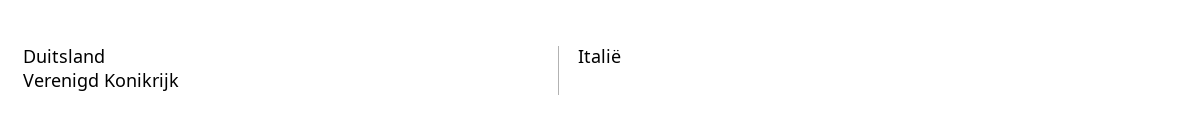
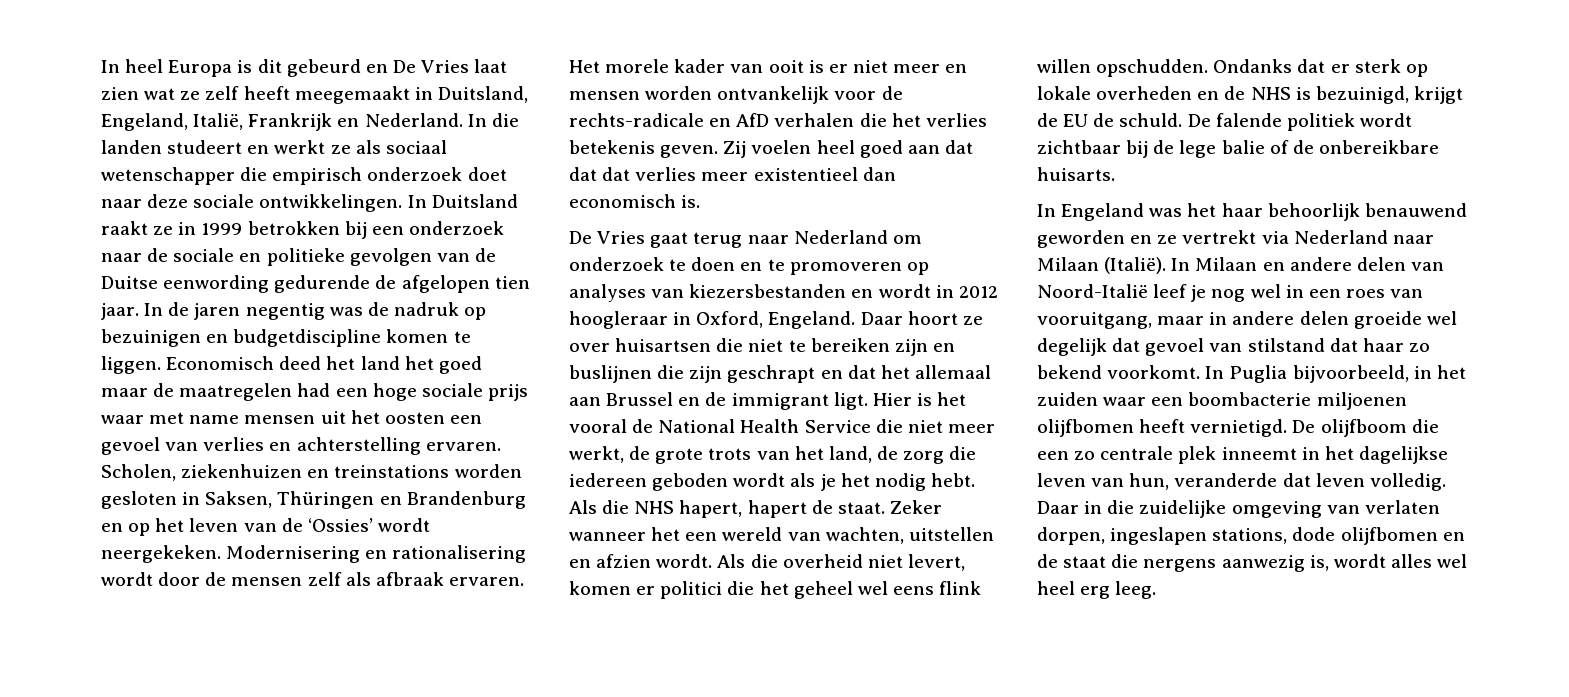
- Duitsland
- Verenigd Konikrijk
- Italië
+ In heel Europa is dit gebeurd en De Vries laat zien wat ze zelf heeft meegemaakt in Duitsland, Engeland, Italië, Frankrijk en Nederland. In die landen studeert en werkt ze als sociaal wetenschapper die empirisch onderzoek doet naar deze sociale ontwikkelingen. In Duitsland raakt ze in 1999 betrokken bij een onderzoek naar de sociale en politieke gevolgen van de Duitse eenwording gedurende de afgelopen tien jaar. In de jaren negentig was de nadruk op bezuinigen en budgetdiscipline komen te liggen. Economisch deed het land het goed maar de maatregelen had een hoge sociale prijs waar met name mensen uit het oosten een gevoel van verlies en achterstelling ervaren. Scholen, ziekenhuizen en treinstations worden gesloten in Saksen, Thüringen en Brandenburg en op het leven van de ‘Ossies’ wordt neergekeken. Modernisering en rationalisering wordt door de mensen zelf als afbraak ervaren. Het morele kader van ooit is er niet meer en mensen worden ontvankelijk voor de rechts-radicale en AfD verhalen die het verlies betekenis geven. Zij voelen heel goed aan dat dat dat verlies meer existentieel dan economisch is.
+ De Vries gaat terug naar Nederland om onderzoek te doen en te promoveren op analyses van kiezersbestanden en wordt in 2012 hoogleraar in Oxford, Engeland. Daar hoort ze over huisartsen die niet te bereiken zijn en buslijnen die zijn geschrapt en dat het allemaal aan Brussel en de immigrant ligt. Hier is het vooral de National Health Service die niet meer werkt, de grote trots van het land, de zorg die iedereen geboden wordt als je het nodig hebt. Als die NHS hapert, hapert de staat. Zeker wanneer het een wereld van wachten, uitstellen en afzien wordt. Als die overheid niet levert, komen er politici die het geheel wel eens flink willen opschudden. Ondanks dat er sterk op lokale overheden en de NHS is bezuinigd, krijgt de EU de schuld. De falende politiek wordt zichtbaar bij de lege balie of de onbereikbare huisarts.
+ In Engeland was het haar behoorlijk benauwend geworden en ze vertrekt via Nederland naar Milaan (Italië). In Milaan en andere delen van Noord-Italië leef je nog wel in een roes van vooruitgang, maar in andere delen groeide wel degelijk dat gevoel van stilstand dat haar zo bekend voorkomt. In Puglia bijvoorbeeld, in het zuiden waar een boombacterie miljoenen olijfbomen heeft vernietigd. De olijfboom die een zo centrale plek inneemt in het dagelijkse leven van hun, veranderde dat leven volledig. Daar in die zuidelijke omgeving van verlaten dorpen, ingeslapen stations, dode olijfbomen en de staat die nergens aanwezig is, wordt alles wel heel erg leeg.

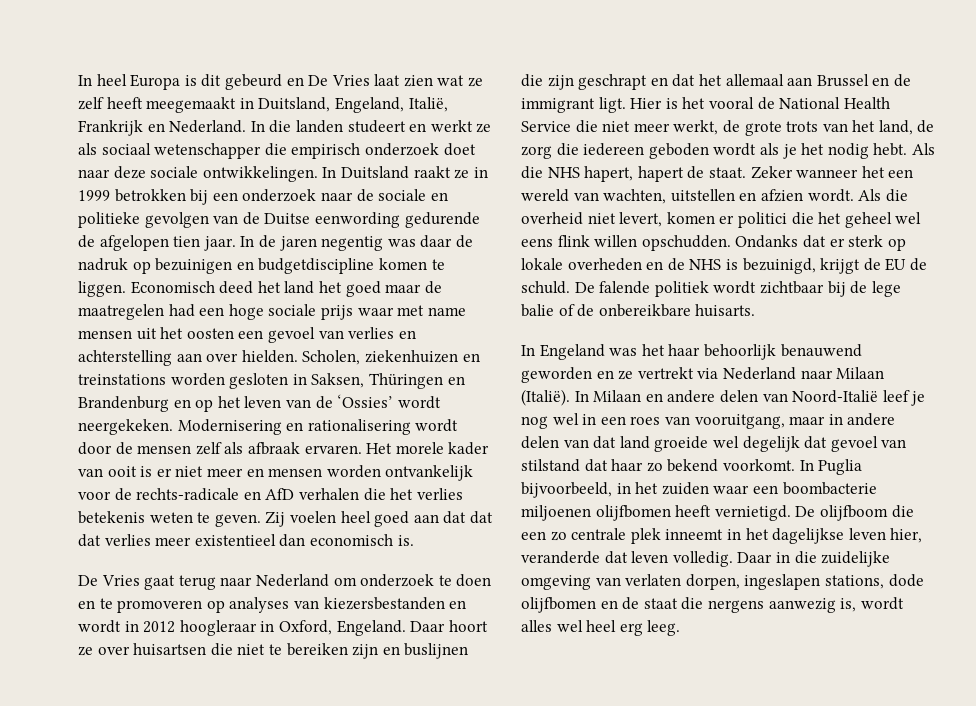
- In de jaren negentig was de nadruk op bezuinigen en budgetdiscipline komen te liggen.
+ In de jaren negentig was daar de nadruk op bezuinigen en budgetdiscipline komen te liggen.
- Economisch deed het land het goed maar de maatregelen had een hoge sociale prijs waar met name mensen uit het oosten een gevoel van verlies en achterstelling ervaren.
+ Economisch deed het land het goed maar de maatregelen had een hoge sociale prijs waar met name mensen uit het oosten een gevoel van verlies en achterstelling aan over hielden.
- Het morele kader van ooit is er niet meer en mensen worden ontvankelijk voor de rechts-radicale en AfD verhalen die het verlies betekenis geven.
+ Het morele kader van ooit is er niet meer en mensen worden ontvankelijk voor de rechts-radicale en AfD verhalen die het verlies betekenis weten te geven.
- In Milaan en andere delen van Noord-Italië leef je nog wel in een roes van vooruitgang, maar in andere delen groeide wel degelijk dat gevoel van stilstand dat haar zo bekend voorkomt.
+ In Milaan en andere delen van Noord-Italië leef je nog wel in een roes van vooruitgang, maar in andere delen van dat land groeide wel degelijk dat gevoel van stilstand dat haar zo bekend voorkomt.
- De olijfboom die een zo centrale plek inneemt in het dagelijkse leven van hun, veranderde dat leven volledig.
+ De olijfboom die een zo centrale plek inneemt in het dagelijkse leven hier, veranderde dat leven volledig.

